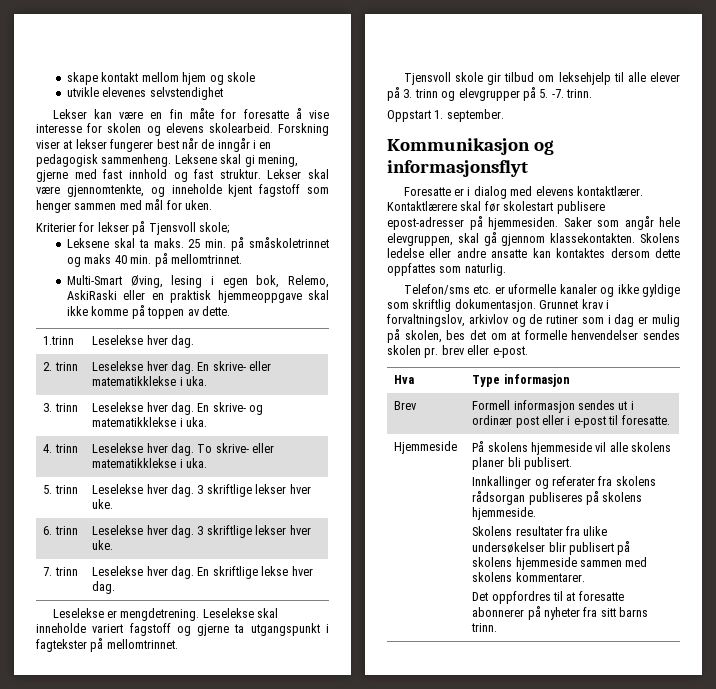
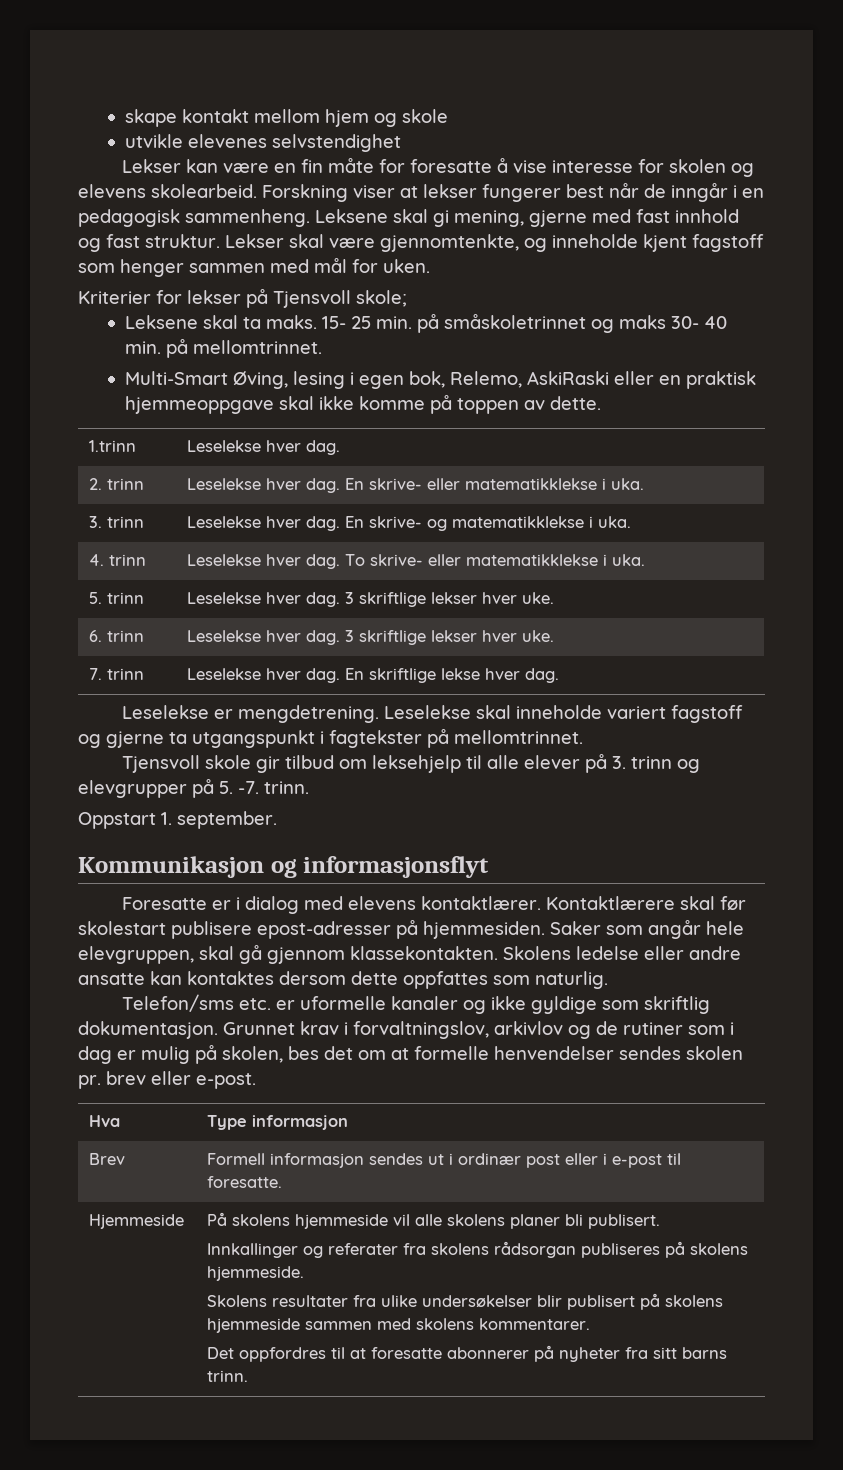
- 25 min. på småskoletrinnet og maks 40 min. på mellomtrinnet.
+ 15- 25 min. på småskoletrinnet og maks 30- 40 min. på mellomtrinnet.

